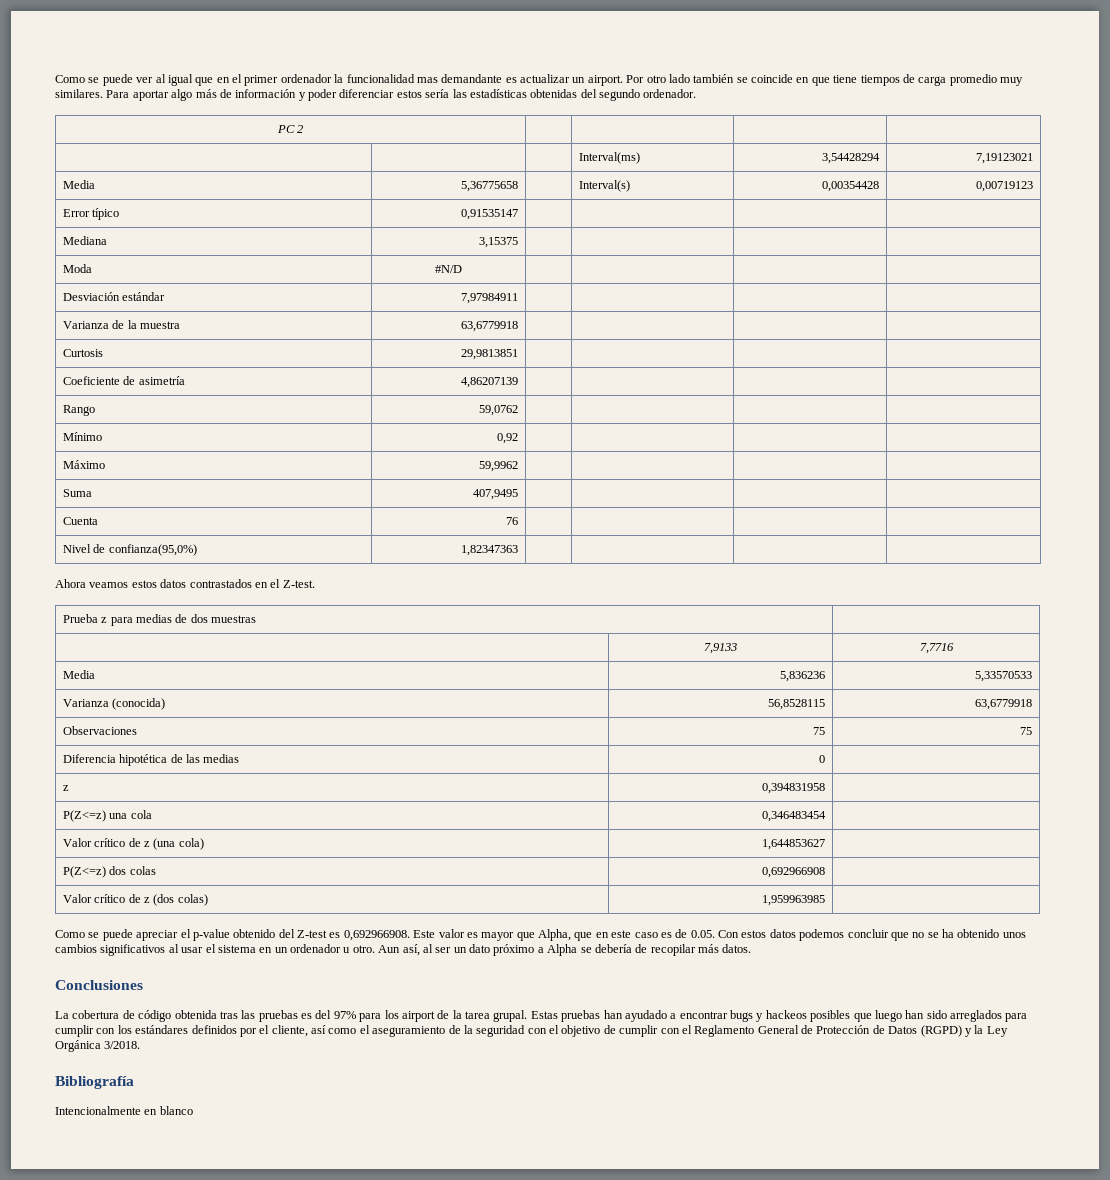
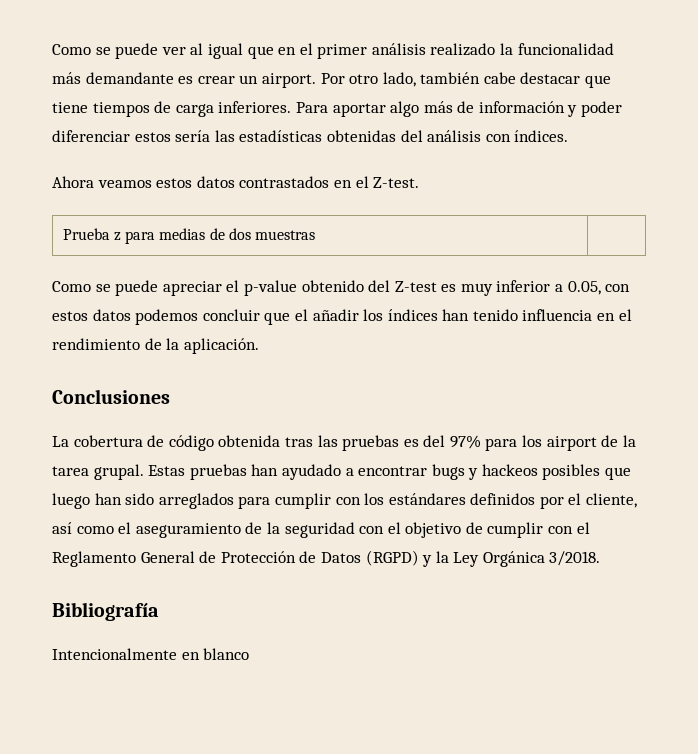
- Como se puede ver al igual que en el primer ordenador la funcionalidad mas demandante es actualizar un airport.
+ Como se puede ver al igual que en el primer análisis realizado la funcionalidad más demandante es crear un airport.
- Por otro lado también se coincide en que tiene tiempos de carga promedio muy similares.
+ Por otro lado, también cabe destacar que tiene tiempos de carga inferiores.
- Para aportar algo más de información y poder diferenciar estos sería las estadísticas obtenidas del segundo ordenador.
- PC 2 | | | |
- | | | Interval(ms) | 3,54428294 | 7,19123021
- Media | 5,36775658 | | Interval(s) | 0,00354428 | 0,00719123
- Error típico | 0,91535147 | | | |
- Mediana | 3,15375 | | | |
- Moda | #N/D | | | |
- Desviación estándar | 7,97984911 | | | |
- Varianza de la muestra | 63,6779918 | | | |
- Curtosis | 29,9813851 | | | |
- Coeficiente de asimetría | 4,86207139 | | | |
- Rango | 59,0762 | | | |
- Mínimo | 0,92 | | | |
- Máximo | 59,9962 | | | |
- Suma | 407,9495 | | | |
- Cuenta | 76 | | | |
- Nivel de confianza(95,0%) | 1,82347363 | | | |
+ Para aportar algo más de información y poder diferenciar estos sería las estadísticas obtenidas del análisis con índices.
- | 7,9133 | 7,7716
- Media | 5,836236 | 5,33570533
- Varianza (conocida) | 56,8528115 | 63,6779918
- Observaciones | 75 | 75
- Diferencia hipotética de las medias | 0 |
- z | 0,394831958 |
- P(Z<=z) una cola | 0,346483454 |
- Valor crítico de z (una cola) | 1,644853627 |
- P(Z<=z) dos colas | 0,692966908 |
- Valor crítico de z (dos colas) | 1,959963985 |
- Como se puede apreciar el p-value obtenido del Z-test es 0,692966908. Este valor es mayor que Alpha, que en este caso es de 0.05. Con estos datos podemos concluir que no se ha obtenido unos cambios significativos al usar el sistema en un ordenador u otro. Aun así, al ser un dato próximo a Alpha se debería de recopilar más datos.
+ Como se puede apreciar el p-value obtenido del Z-test es muy inferior a 0.05, con estos datos podemos concluir que el añadir los índices han tenido influencia en el rendimiento de la aplicación.

